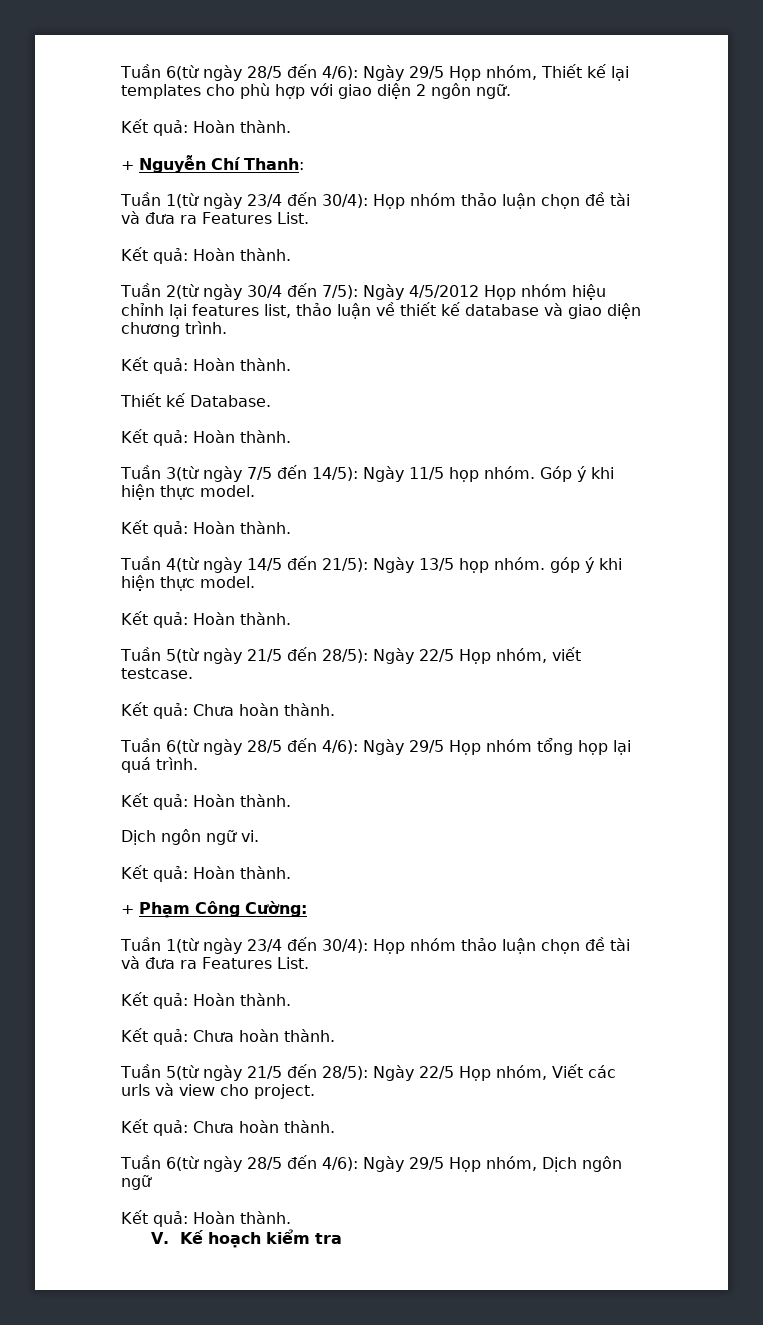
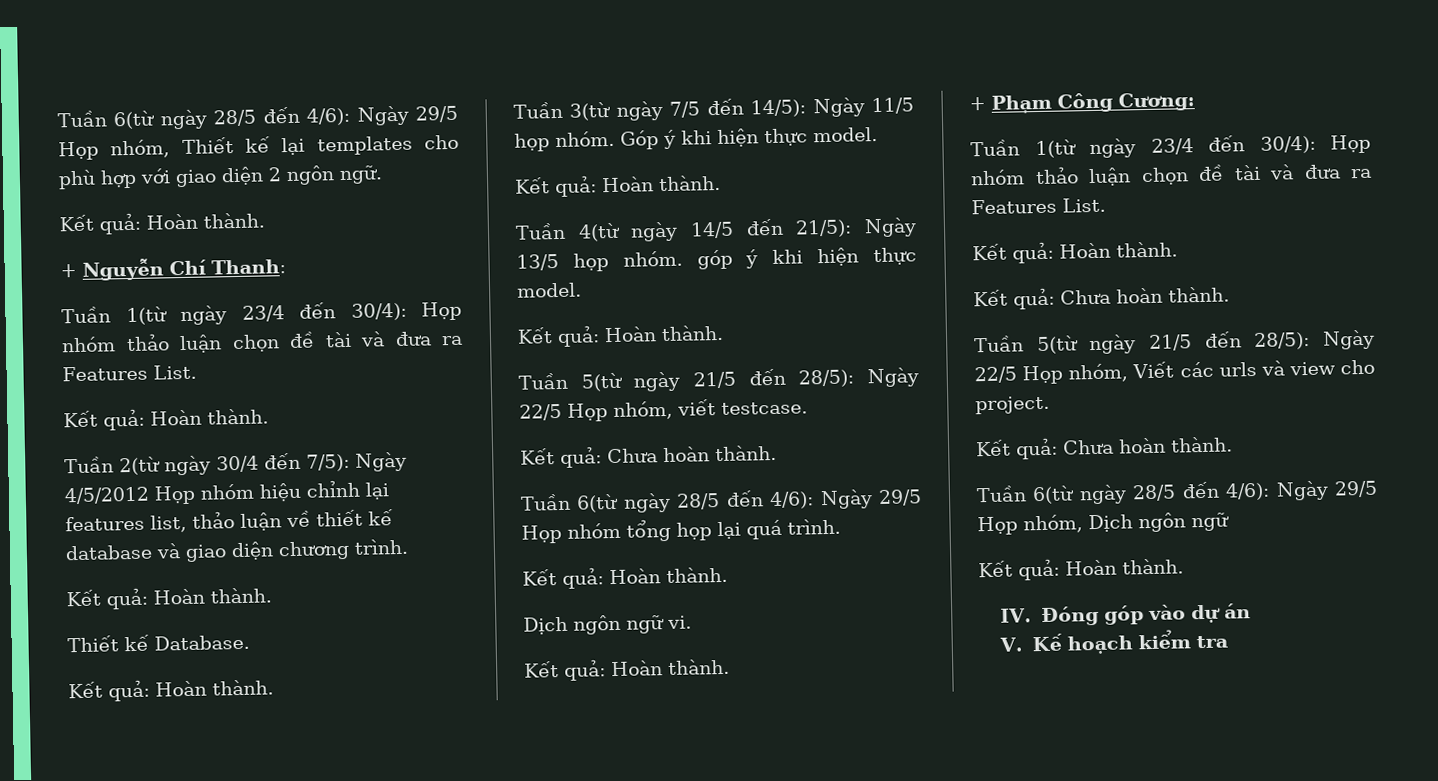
- + Phạm Công Cường:
+ + Phạm Công Cương:
+ IV. Đóng góp vào dự án

